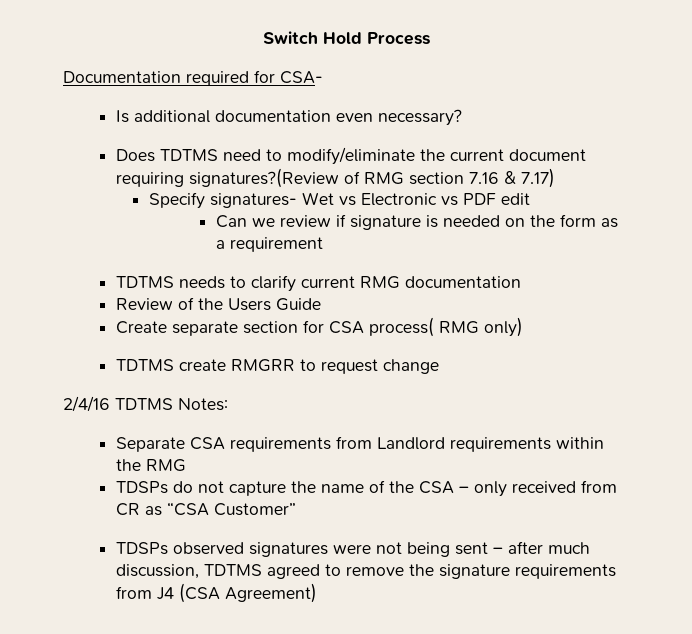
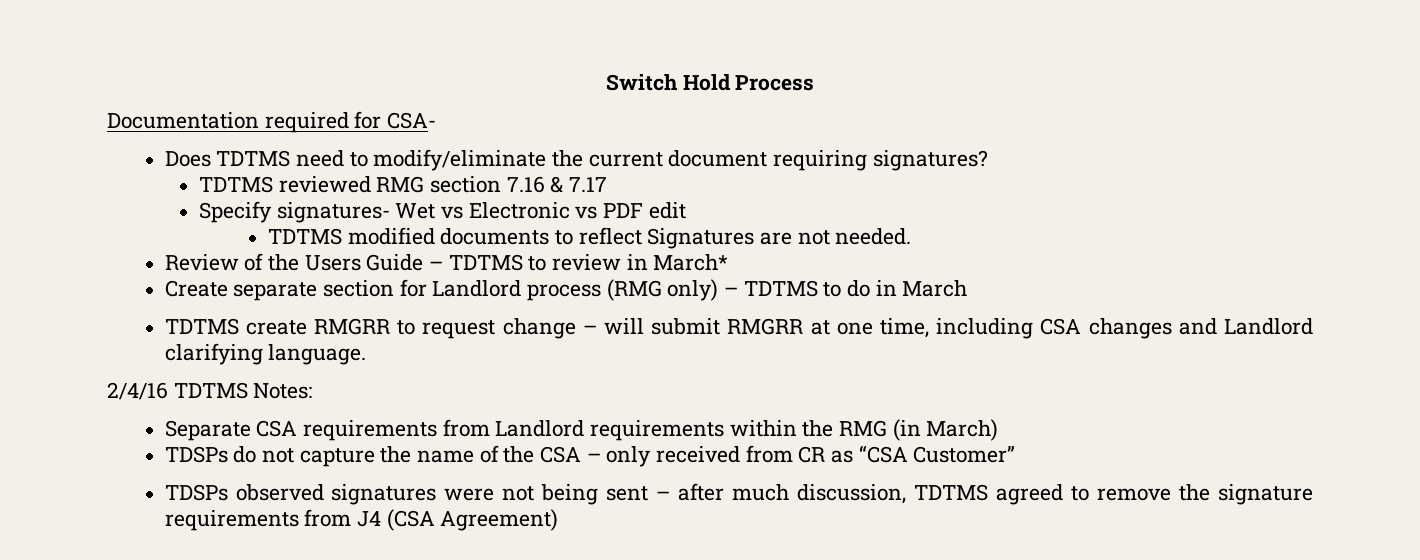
- Is additional documentation even necessary?
- Does TDTMS need to modify/eliminate the current document requiring signatures?(Review of RMG section 7.16 & 7.17)
+ Does TDTMS need to modify/eliminate the current document requiring signatures?
+ TDTMS reviewed RMG section 7.16 & 7.17
- Can we review if signature is needed on the form as a requirement
- TDTMS needs to clarify current RMG documentation
+ TDTMS modified documents to reflect Signatures are not needed.
- Review of the Users Guide
- Create separate section for CSA process( RMG only)
+ Review of the Users Guide – TDTMS to review in March*
+ Create separate section for Landlord process (RMG only) – TDTMS to do in March
- TDTMS create RMGRR to request change
+ TDTMS create RMGRR to request change – will submit RMGRR at one time, including CSA changes and Landlord clarifying language.
- Separate CSA requirements from Landlord requirements within the RMG
+ Separate CSA requirements from Landlord requirements within the RMG (in March)

